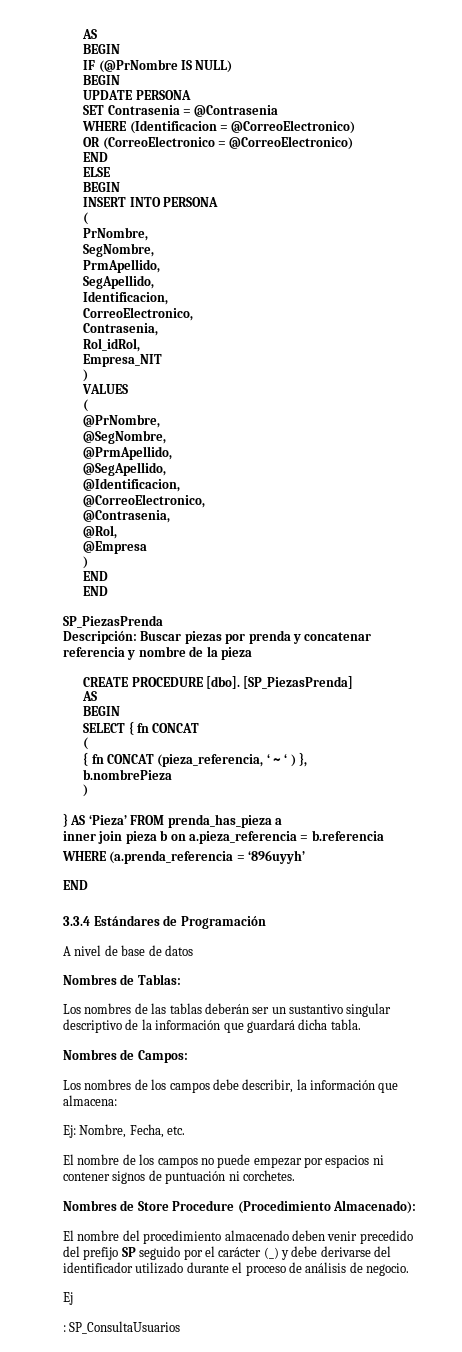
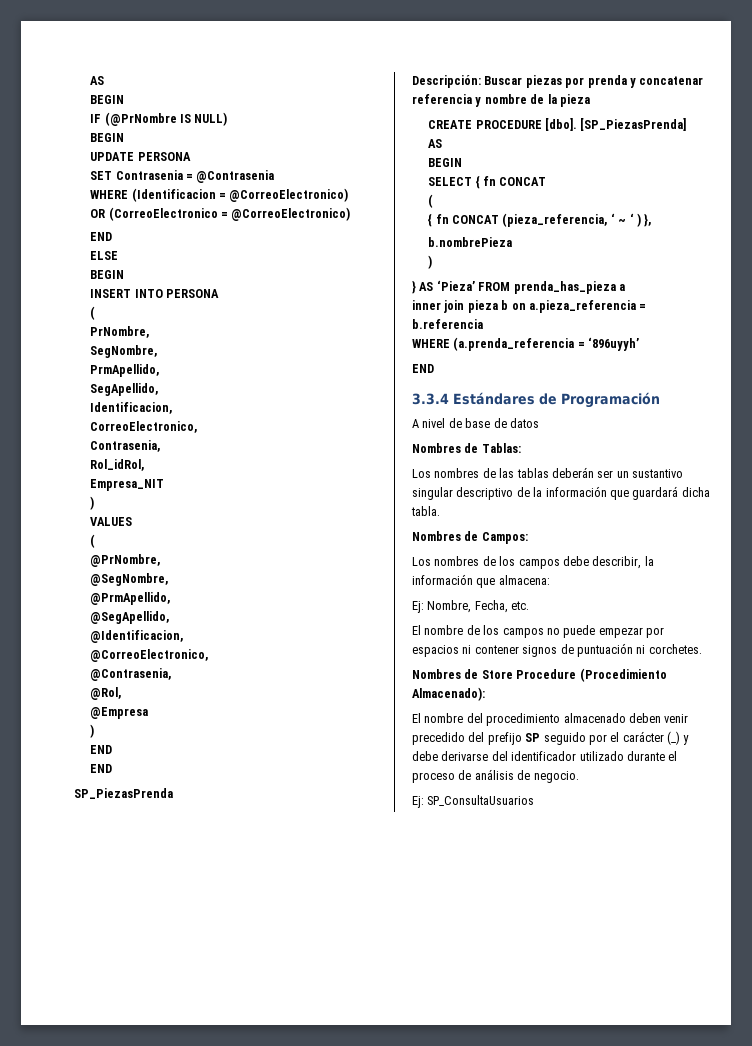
- Ej
- : SP_ConsultaUsuarios
+ Ej: SP_ConsultaUsuarios

